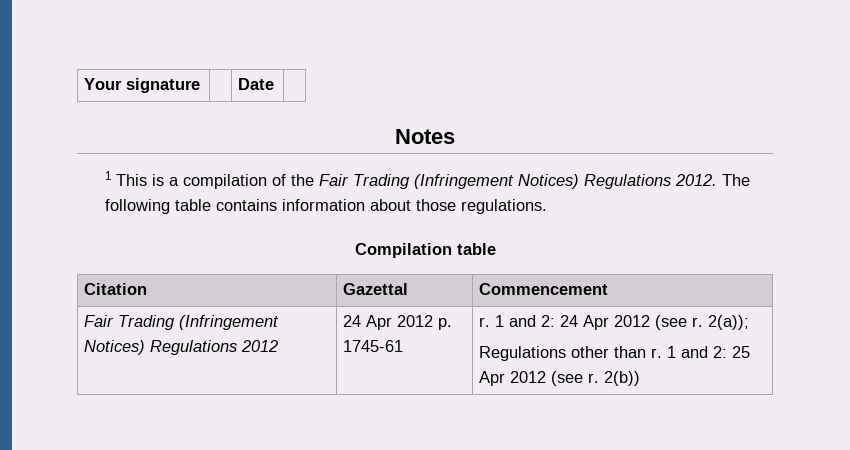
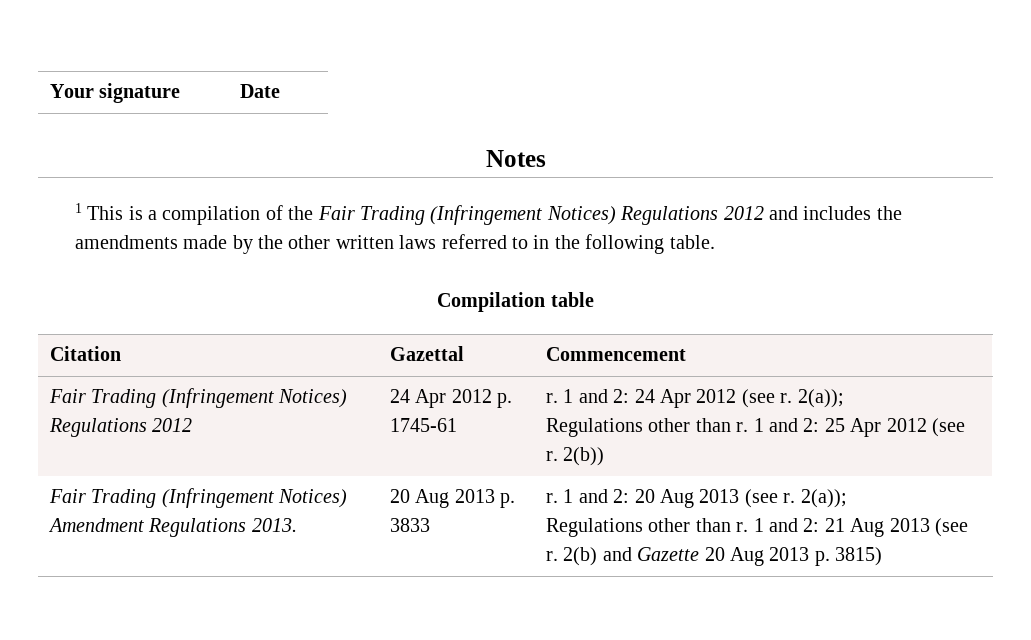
- 1 This is a compilation of the Fair Trading (Infringement Notices) Regulations 2012. The following table contains information about those regulations.
+ 1 This is a compilation of the Fair Trading (Infringement Notices) Regulations 2012 and includes the amendments made by the other written laws referred to in the following table.
+ Fair Trading (Infringement Notices) Amendment Regulations 2013. | 20 Aug 2013 p. 3833 | r. 1 and 2: 20 Aug 2013 (see r. 2(a));
+ Regulations other than r. 1 and 2: 21 Aug 2013 (see r. 2(b) and Gazette 20 Aug 2013 p. 3815)

